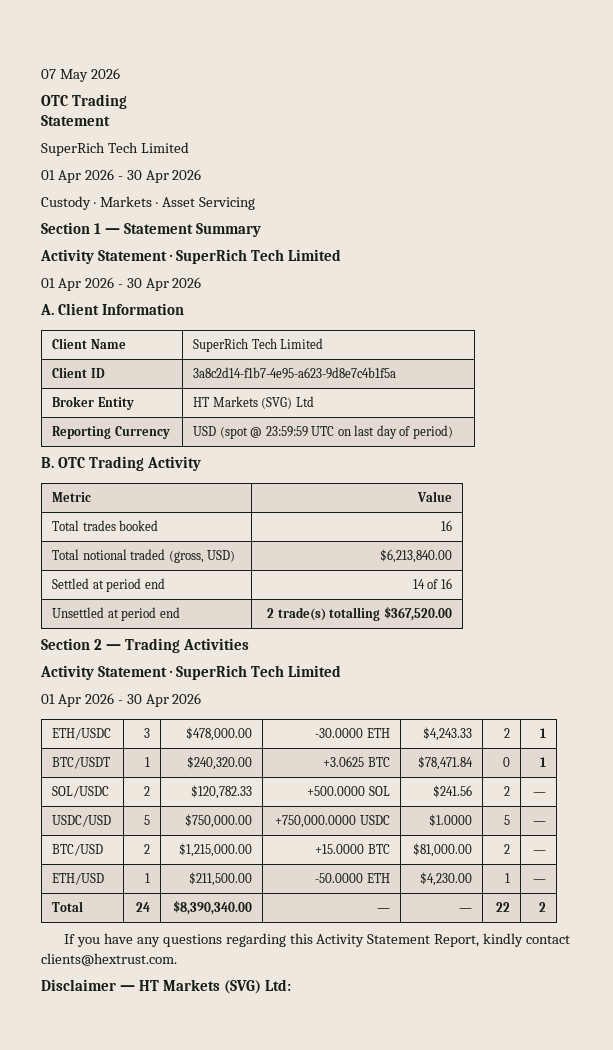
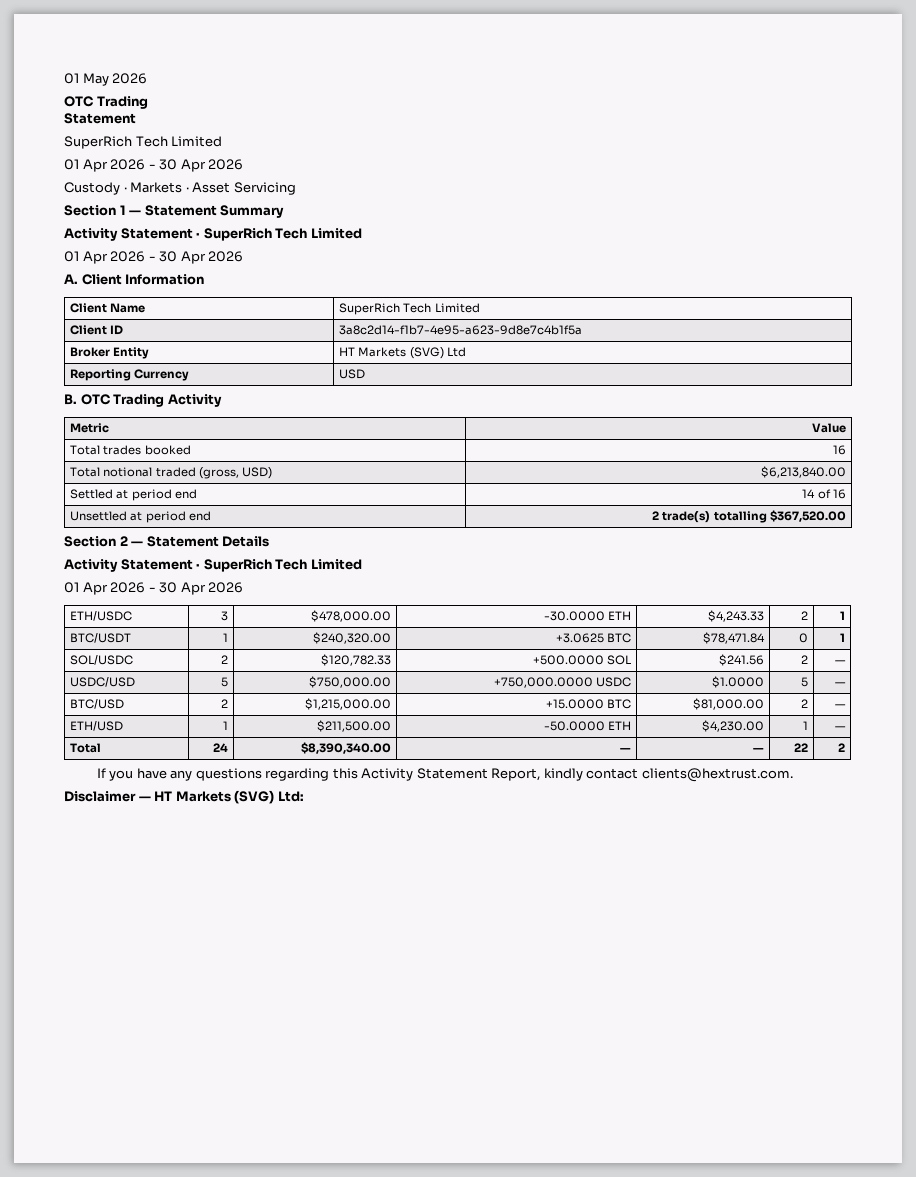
- 07 May 2026
+ 01 May 2026
- Reporting Currency | USD (spot @ 23:59:59 UTC on last day of period)
+ Reporting Currency | USD
- Section 2 — Trading Activities
+ Section 2 — Statement Details

